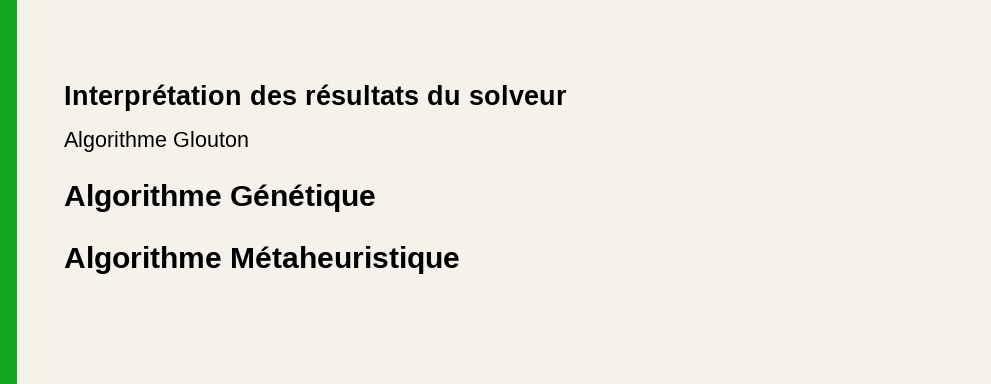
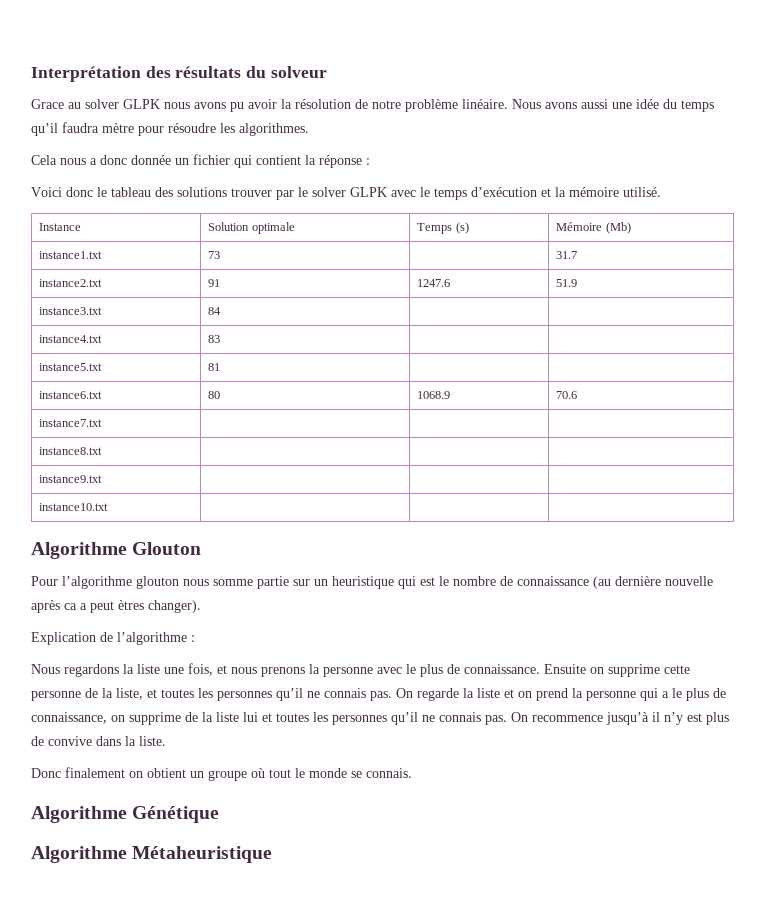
+ Grace au solver GLPK nous avons pu avoir la résolution de notre problème linéaire. Nous avons aussi une idée du temps qu’il faudra mètre pour résoudre les algorithmes.
+ Cela nous a donc donnée un fichier qui contient la réponse :
+ Voici donc le tableau des solutions trouver par le solver GLPK avec le temps d’exécution et la mémoire utilisé.
+ Instance | Solution optimale | Temps (s) | Mémoire (Mb)
+ instance1.txt | 73 | | 31.7
+ instance2.txt | 91 | 1247.6 | 51.9
+ instance3.txt | 84 | |
+ instance4.txt | 83 | |
+ instance5.txt | 81 | |
+ instance6.txt | 80 | 1068.9 | 70.6
+ instance7.txt | | |
+ instance8.txt | | |
+ instance9.txt | | |
+ instance10.txt | | |
  Algorithme Glouton
+ Pour l’algorithme glouton nous somme partie sur un heuristique qui est le nombre de connaissance (au dernière nouvelle après ca a peut ètres changer).
+ Explication de l’algorithme :
+ Nous regardons la liste une fois, et nous prenons la personne avec le plus de connaissance. Ensuite on supprime cette personne de la liste, et toutes les personnes qu’il ne connais pas. On regarde la liste et on prend la personne qui a le plus de connaissance, on supprime de la liste lui et toutes les personnes qu’il ne connais pas. On recommence jusqu’à il n’y est plus de convive dans la liste.
+ Donc finalement on obtient un groupe où tout le monde se connais.

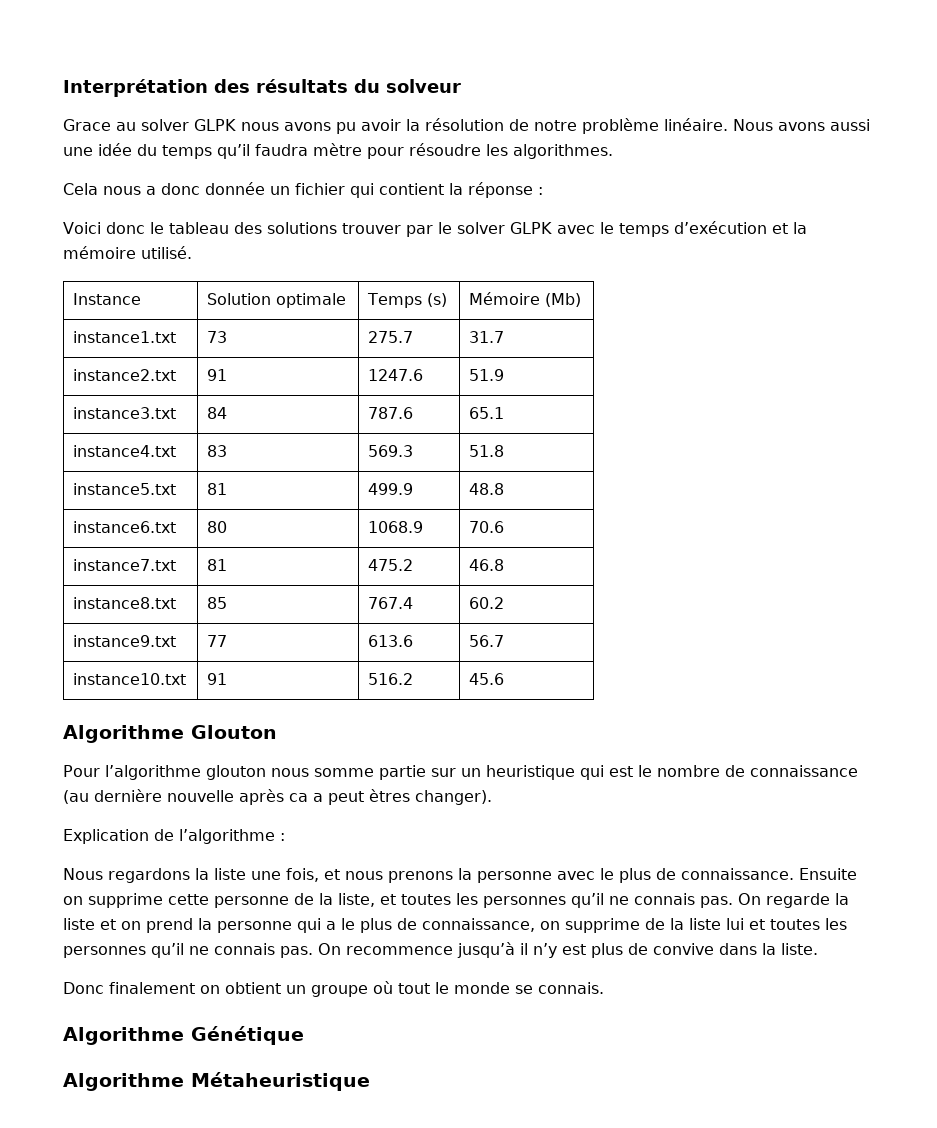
- instance1.txt | 73 | | 31.7
+ instance1.txt | 73 | 275.7 | 31.7
- instance3.txt | 84 | |
+ instance3.txt | 84 | 787.6 | 65.1
- instance4.txt | 83 | |
+ instance4.txt | 83 | 569.3 | 51.8
- instance5.txt | 81 | |
+ instance5.txt | 81 | 499.9 | 48.8
- instance7.txt | | |
- instance8.txt | | |
- instance9.txt | | |
- instance10.txt | | |
+ instance7.txt | 81 | 475.2 | 46.8
+ instance8.txt | 85 | 767.4 | 60.2
+ instance9.txt | 77 | 613.6 | 56.7
+ instance10.txt | 91 | 516.2 | 45.6

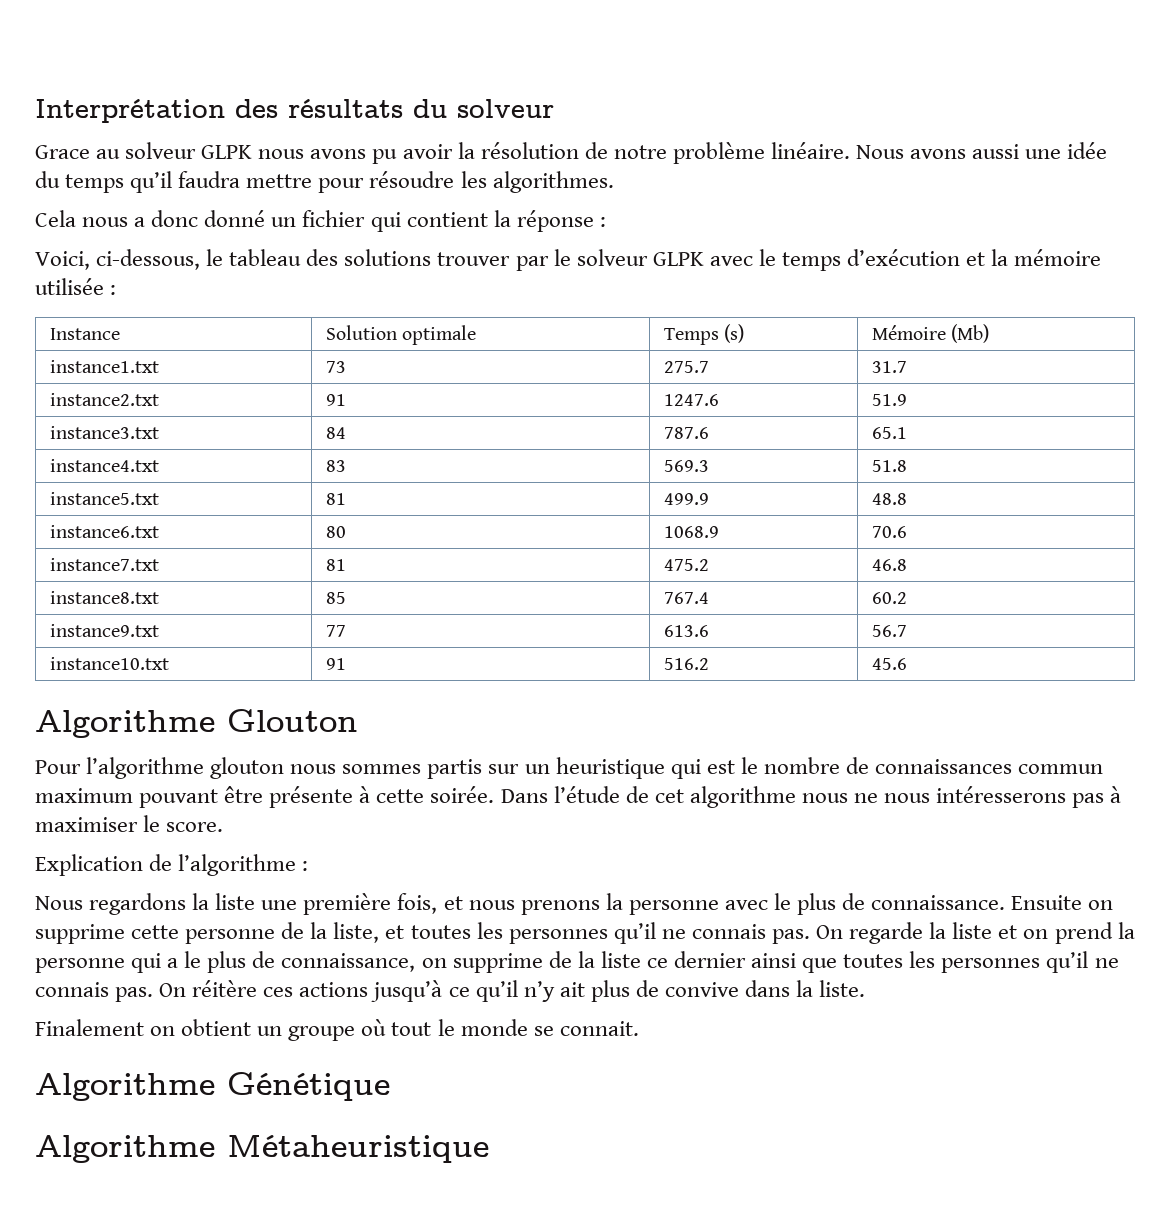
- Grace au solver GLPK nous avons pu avoir la résolution de notre problème linéaire.
+ Grace au solveur GLPK nous avons pu avoir la résolution de notre problème linéaire.
- Nous avons aussi une idée du temps qu’il faudra mètre pour résoudre les algorithmes.
+ Nous avons aussi une idée du temps qu’il faudra mettre pour résoudre les algorithmes.
- Cela nous a donc donnée un fichier qui contient la réponse :
+ Cela nous a donc donné un fichier qui contient la réponse :
- Voici donc le tableau des solutions trouver par le solver GLPK avec le temps d’exécution et la mémoire utilisé.
+ Voici, ci-dessous, le tableau des solutions trouver par le solveur GLPK avec le temps d’exécution et la mémoire utilisée :
- Pour l’algorithme glouton nous somme partie sur un heuristique qui est le nombre de connaissance (au dernière nouvelle après ca a peut ètres changer).
+ Pour l’algorithme glouton nous sommes partis sur un heuristique qui est le nombre de connaissances commun maximum pouvant être présente à cette soirée. Dans l’étude de cet algorithme nous ne nous intéresserons pas à maximiser le score.
- Nous regardons la liste une fois, et nous prenons la personne avec le plus de connaissance.
+ Nous regardons la liste une première fois, et nous prenons la personne avec le plus de connaissance.
- On regarde la liste et on prend la personne qui a le plus de connaissance, on supprime de la liste lui et toutes les personnes qu’il ne connais pas. On recommence jusqu’à il n’y est plus de convive dans la liste.
+ On regarde la liste et on prend la personne qui a le plus de connaissance, on supprime de la liste ce dernier ainsi que toutes les personnes qu’il ne connais pas. On réitère ces actions jusqu’à ce qu’il n’y ait plus de convive dans la liste.
- Donc finalement on obtient un groupe où tout le monde se connais.
+ Finalement on obtient un groupe où tout le monde se connait.

